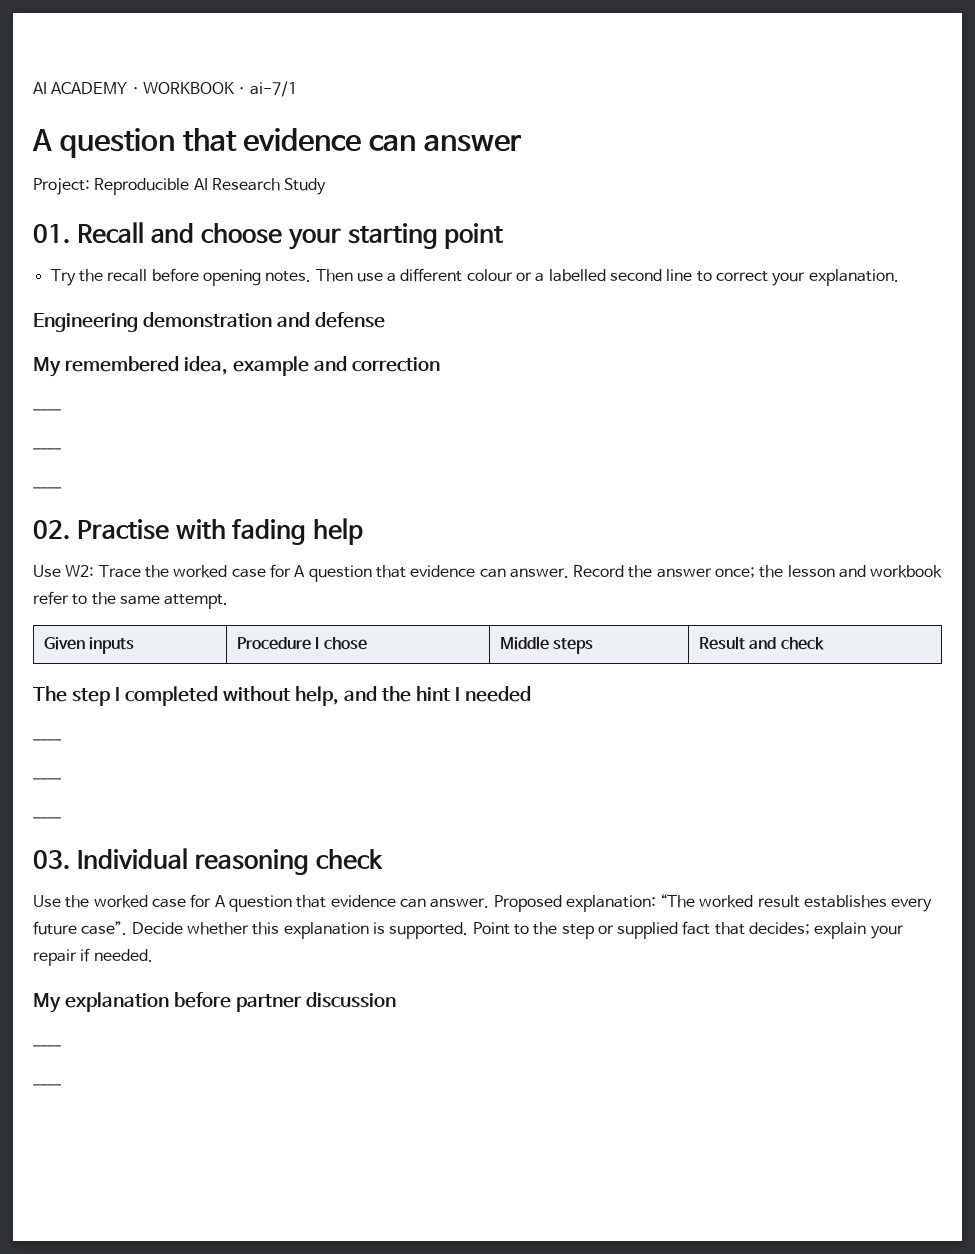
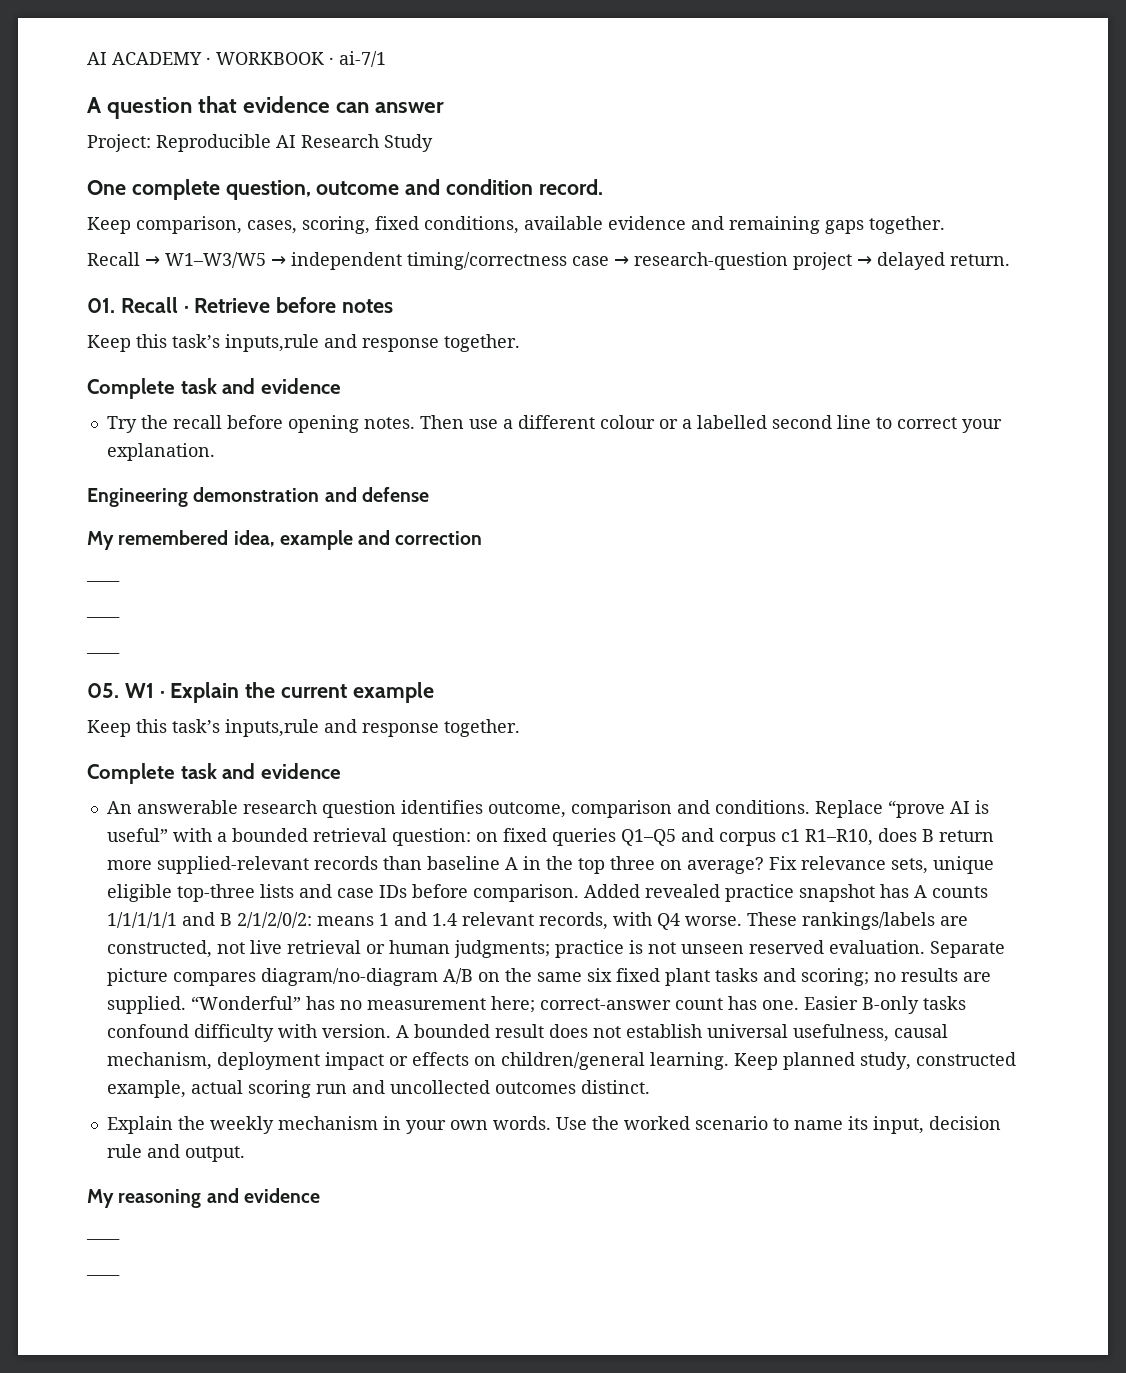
- 01. Recall and choose your starting point
+ One complete question, outcome and condition record.
+ Keep comparison, cases, scoring, fixed conditions, available evidence and remaining gaps together.
+ Recall → W1–W3/W5 → independent timing/correctness case → research-question project → delayed return.
+ 01. Recall · Retrieve before notes
+ Keep this task’s inputs,rule and response together.
+ Complete task and evidence
- 02. Practise with fading help
- Use W2: Trace the worked case for A question that evidence can answer. Record the answer once; the lesson and workbook refer to the same attempt.
- Given inputs | Procedure I chose | Middle steps | Result and check
- The step I completed without help, and the hint I needed
- ____
- ____
- ____
- 03. Individual reasoning check
- Use the worked case for A question that evidence can answer. Proposed explanation: “The worked result establishes every future case”. Decide whether this explanation is supported. Point to the step or supplied fact that decides; explain your repair if needed.
- My explanation before partner discussion
+ 05. W1 · Explain the current example
+ Keep this task’s inputs,rule and response together.
+ Complete task and evidence
+ An answerable research question identifies outcome, comparison and conditions. Replace “prove AI is useful” with a bounded retrieval question: on fixed queries Q1–Q5 and corpus c1 R1–R10, does B return more supplied-relevant records than baseline A in the top three on average? Fix relevance sets, unique eligible top-three lists and case IDs before comparison. Added revealed practice snapshot has A counts 1/1/1/1/1 and B 2/1/2/0/2: means 1 and 1.4 relevant records, with Q4 worse. These rankings/labels are constructed, not live retrieval or human judgments; practice is not unseen reserved evaluation. Separate picture compares diagram/no-diagram A/B on the same six fixed plant tasks and scoring; no results are supplied. “Wonderful” has no measurement here; correct-answer count has one. Easier B-only tasks confound difficulty with version. A bounded result does not establish universal usefulness, causal mechanism, deployment impact or effects on children/general learning. Keep planned study, constructed example, actual scoring run and uncollected outcomes distinct.
+ Explain the weekly mechanism in your own words. Use the worked scenario to name its input, decision rule and output.
+ My reasoning and evidence

